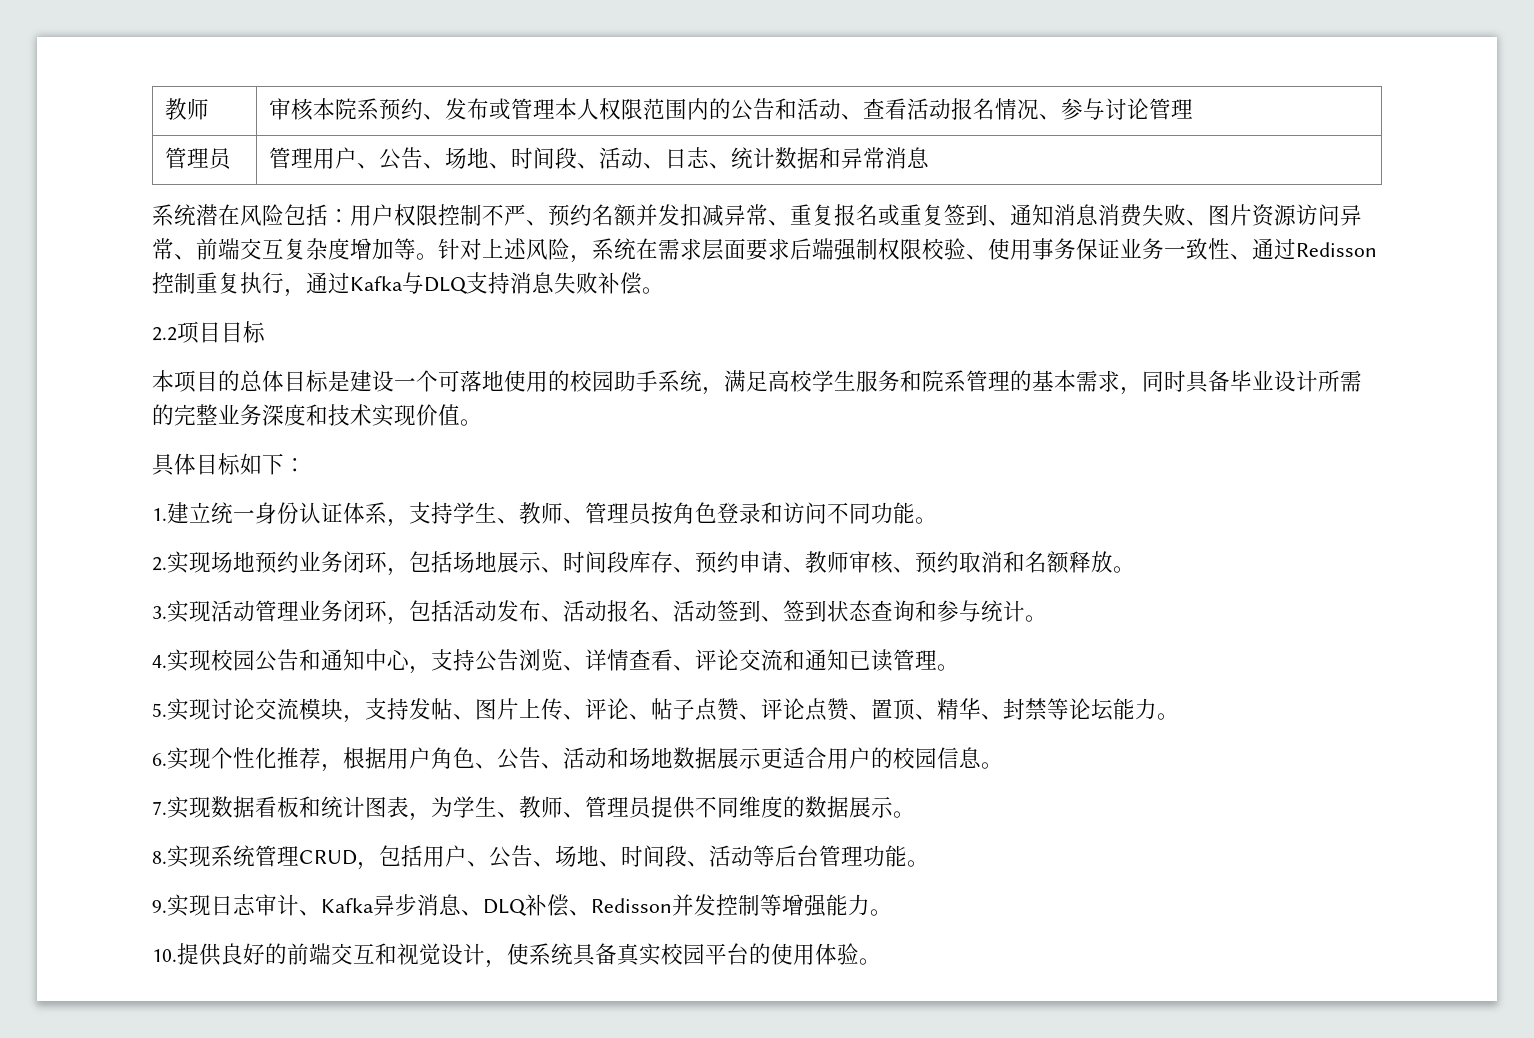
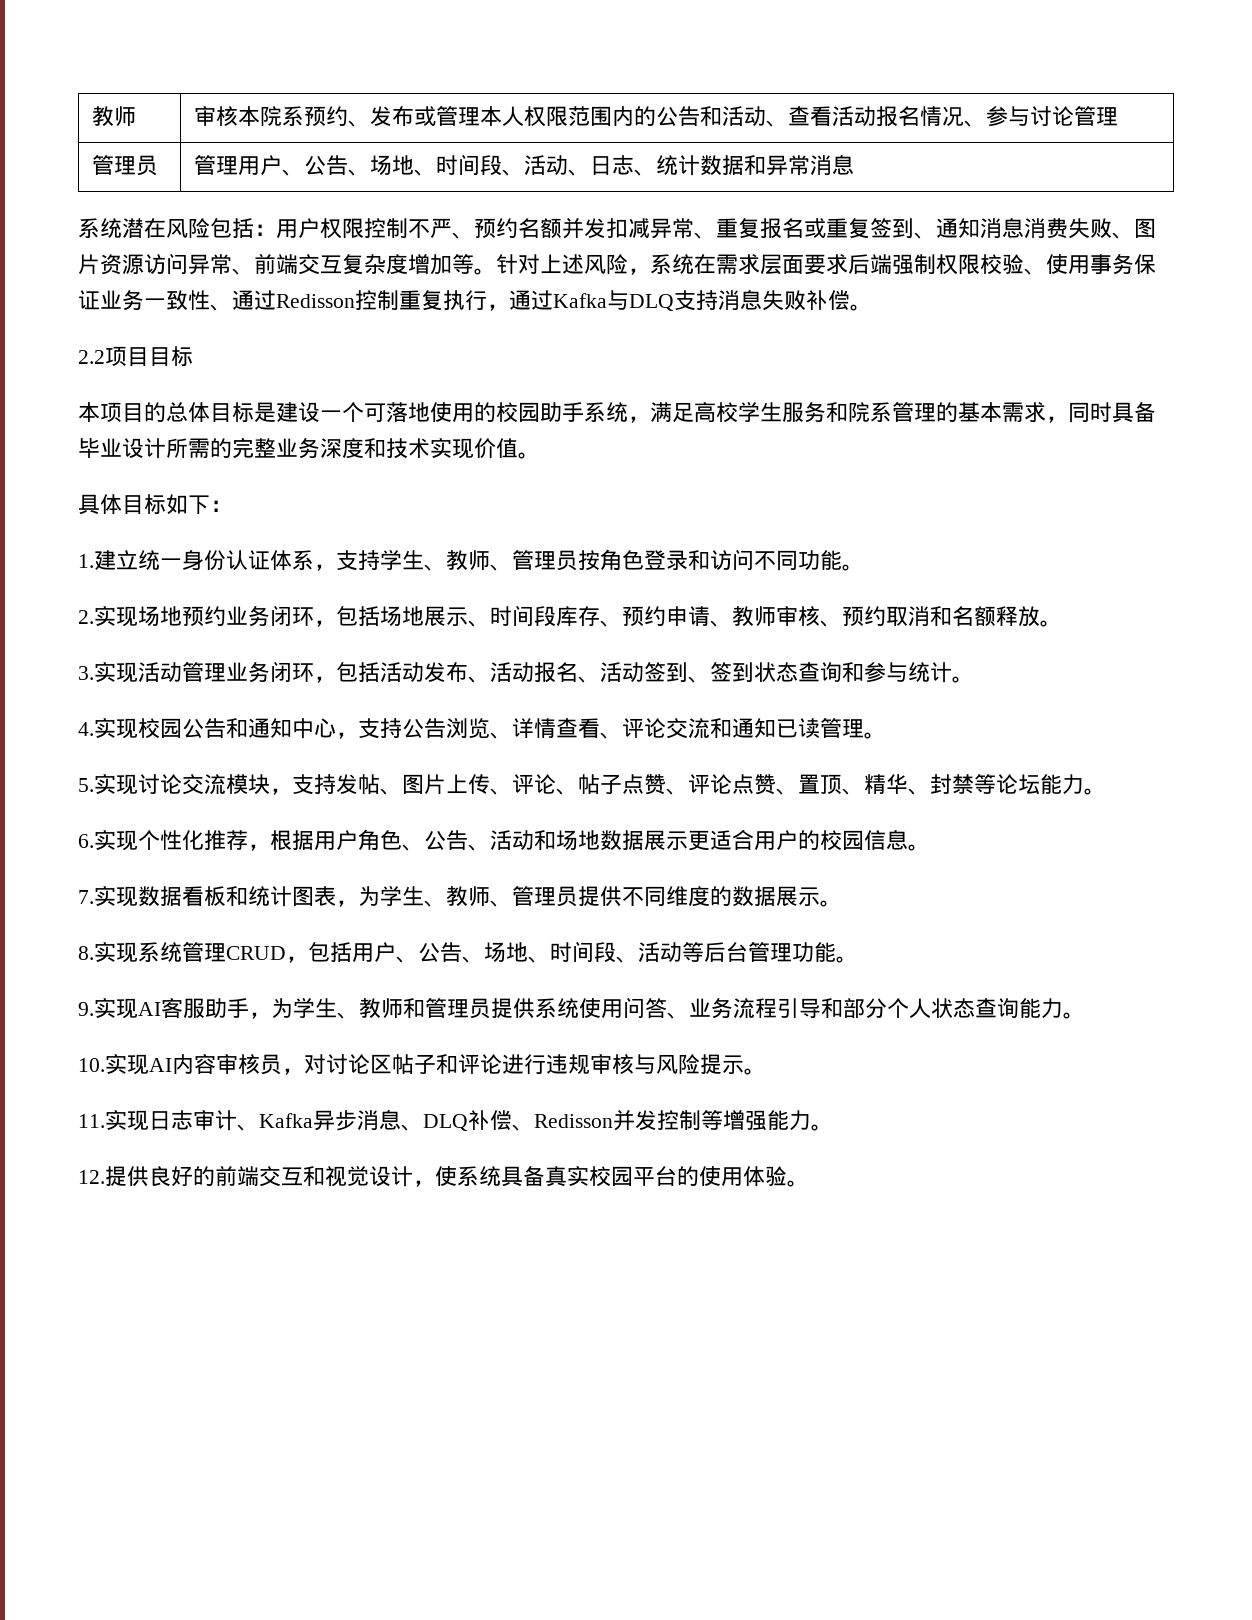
- 9.实现日志审计、Kafka异步消息、DLQ补偿、Redisson并发控制等增强能力。
+ 9.实现AI客服助手，为学生、教师和管理员提供系统使用问答、业务流程引导和部分个人状态查询能力。
+ 10.实现AI内容审核员，对讨论区帖子和评论进行违规审核与风险提示。
+ 11.实现日志审计、Kafka异步消息、DLQ补偿、Redisson并发控制等增强能力。
- 10.提供良好的前端交互和视觉设计，使系统具备真实校园平台的使用体验。
+ 12.提供良好的前端交互和视觉设计，使系统具备真实校园平台的使用体验。

